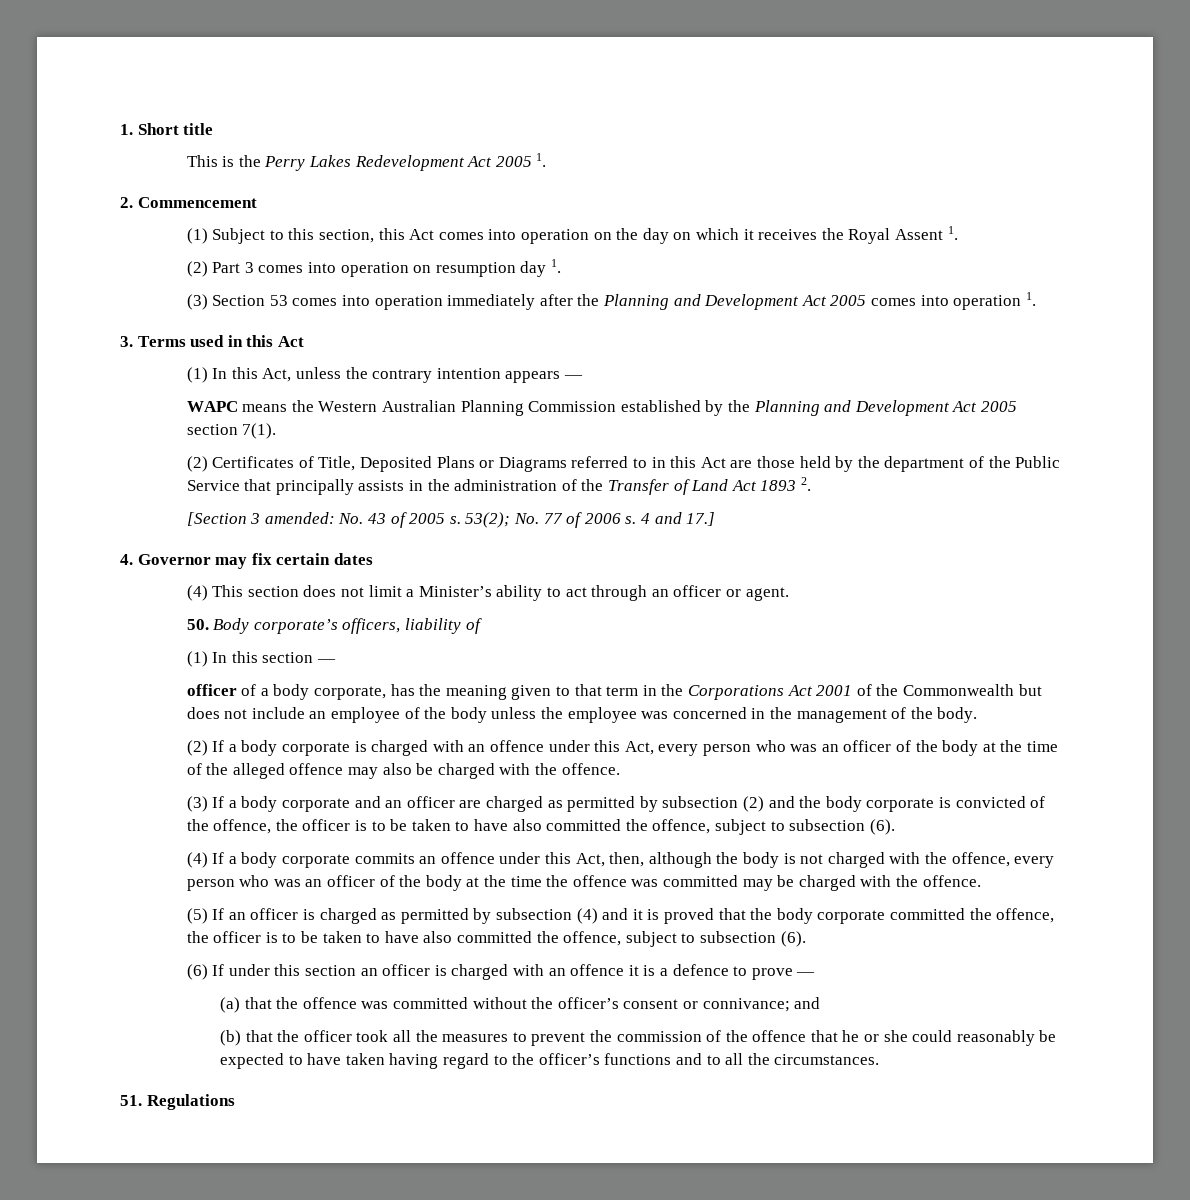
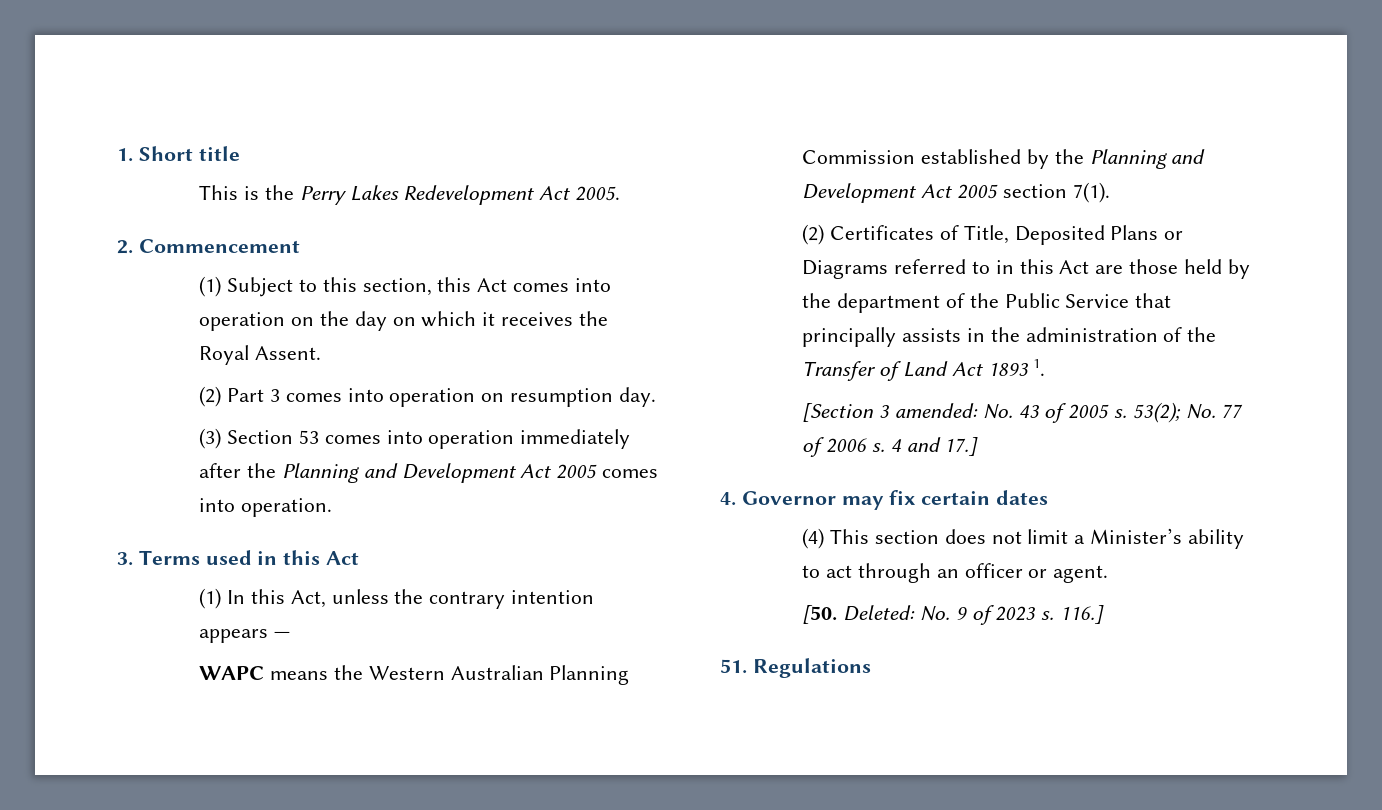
- This is the Perry Lakes Redevelopment Act 2005 1.
+ This is the Perry Lakes Redevelopment Act 2005.
- (1) Subject to this section, this Act comes into operation on the day on which it receives the Royal Assent 1.
+ (1) Subject to this section, this Act comes into operation on the day on which it receives the Royal Assent.
- (2) Part 3 comes into operation on resumption day 1.
+ (2) Part 3 comes into operation on resumption day.
- (3) Section 53 comes into operation immediately after the Planning and Development Act 2005 comes into operation 1.
+ (3) Section 53 comes into operation immediately after the Planning and Development Act 2005 comes into operation.
- (2) Certificates of Title, Deposited Plans or Diagrams referred to in this Act are those held by the department of the Public Service that principally assists in the administration of the Transfer of Land Act 1893 2.
+ (2) Certificates of Title, Deposited Plans or Diagrams referred to in this Act are those held by the department of the Public Service that principally assists in the administration of the Transfer of Land Act 1893 1.
- 50. Body corporate’s officers, liability of
- (1) In this section —
- officer of a body corporate, has the meaning given to that term in the Corporations Act 2001 of the Commonwealth but does not include an employee of the body unless the employee was concerned in the management of the body.
- (2) If a body corporate is charged with an offence under this Act, every person who was an officer of the body at the time of the alleged offence may also be charged with the offence.
- (3) If a body corporate and an officer are charged as permitted by subsection (2) and the body corporate is convicted of the offence, the officer is to be taken to have also committed the offence, subject to subsection (6).
- (4) If a body corporate commits an offence under this Act, then, although the body is not charged with the offence, every person who was an officer of the body at the time the offence was committed may be charged with the offence.
- (5) If an officer is charged as permitted by subsection (4) and it is proved that the body corporate committed the offence, the officer is to be taken to have also committed the offence, subject to subsection (6).
- (6) If under this section an officer is charged with an offence it is a defence to prove —
- (a) that the offence was committed without the officer’s consent or connivance; and
- (b) that the officer took all the measures to prevent the commission of the offence that he or she could reasonably be expected to have taken having regard to the officer’s functions and to all the circumstances.
+ [50. Deleted: No. 9 of 2023 s. 116.]

